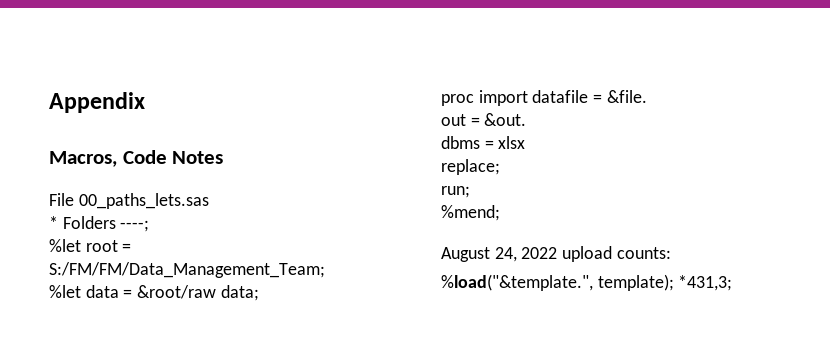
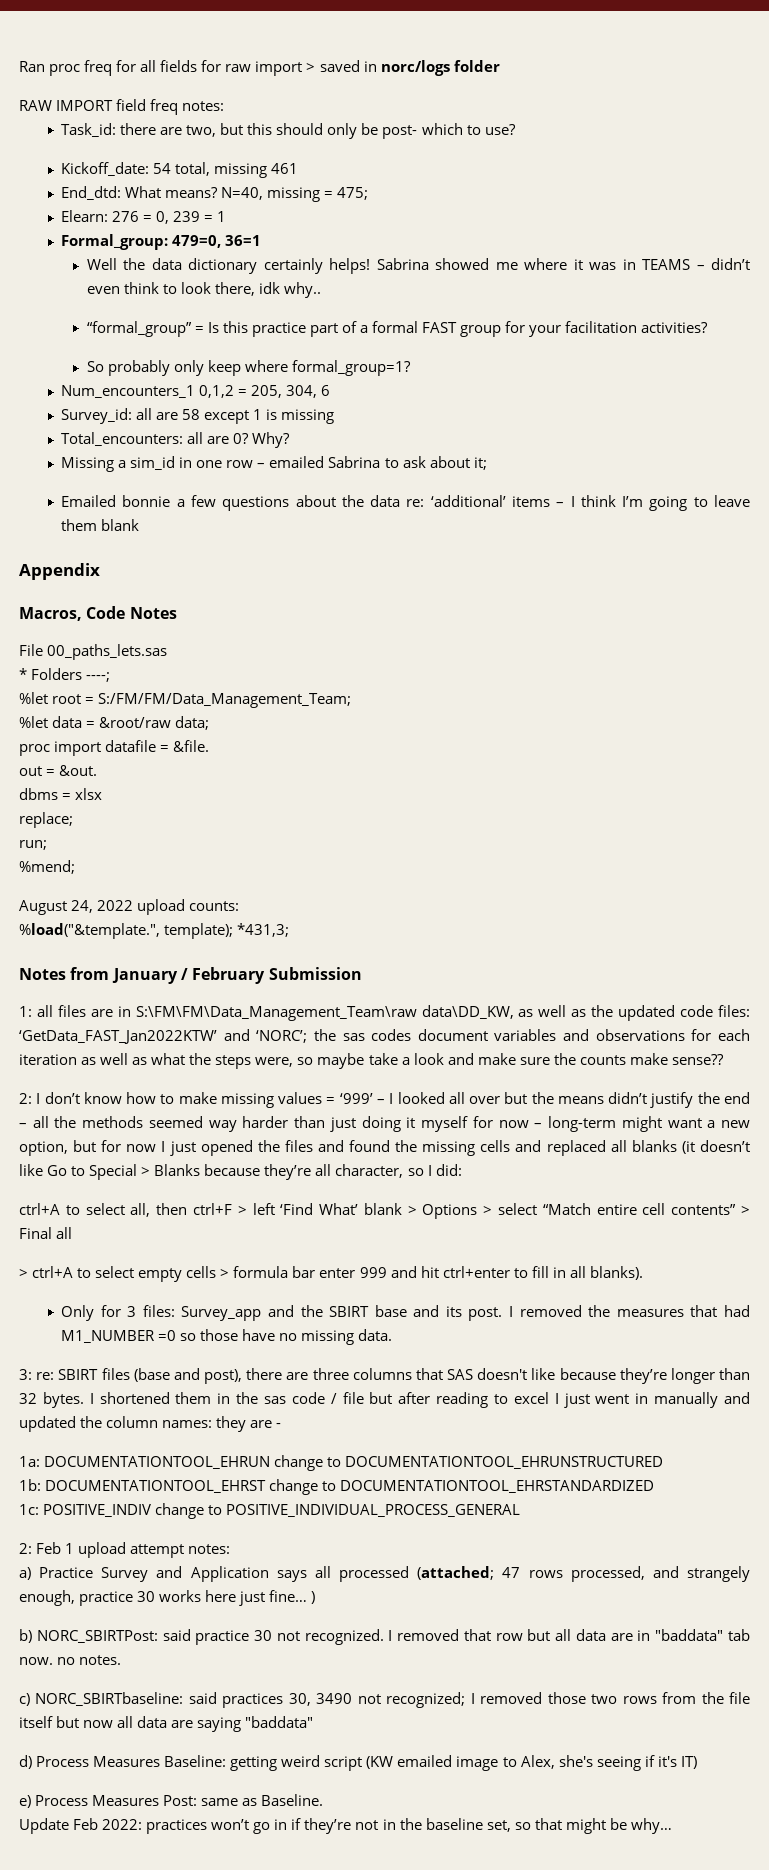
+ Ran proc freq for all fields for raw import > saved in norc/logs folder
+ RAW IMPORT field freq notes:
+ Task_id: there are two, but this should only be post- which to use?
+ Kickoff_date: 54 total, missing 461
+ End_dtd: What means? N=40, missing = 475;
+ Elearn: 276 = 0, 239 = 1
+ Formal_group: 479=0, 36=1
+ Well the data dictionary certainly helps! Sabrina showed me where it was in TEAMS – didn’t even think to look there, idk why..
+ “formal_group” = Is this practice part of a formal FAST group for your facilitation activities?
+ So probably only keep where formal_group=1?
+ Num_encounters_1 0,1,2 = 205, 304, 6
+ Survey_id: all are 58 except 1 is missing
+ Total_encounters: all are 0? Why?
+ Missing a sim_id in one row – emailed Sabrina to ask about it;
+ Emailed bonnie a few questions about the data re: ‘additional’ items – I think I’m going to leave them blank
+ Notes from January / February Submission
+ 1: all files are in S:\FM\FM\Data_Management_Team\raw data\DD_KW, as well as the updated code files: ‘GetData_FAST_Jan2022KTW’ and ‘NORC’; the sas codes document variables and observations for each iteration as well as what the steps were, so maybe take a look and make sure the counts make sense??
+ 2: I don’t know how to make missing values = ‘999’ – I looked all over but the means didn’t justify the end – all the methods seemed way harder than just doing it myself for now – long-term might want a new option, but for now I just opened the files and found the missing cells and replaced all blanks (it doesn’t like Go to Special > Blanks because they’re all character, so I did:
+ ctrl+A to select all, then ctrl+F > left ‘Find What’ blank > Options > select “Match entire cell contents” > Final all
+ > ctrl+A to select empty cells > formula bar enter 999 and hit ctrl+enter to fill in all blanks).
+ Only for 3 files: Survey_app and the SBIRT base and its post. I removed the measures that had M1_NUMBER =0 so those have no missing data.
+ 3: re: SBIRT files (base and post), there are three columns that SAS doesn't like because they’re longer than 32 bytes. I shortened them in the sas code / file but after reading to excel I just went in manually and updated the column names: they are -
+ 1a: DOCUMENTATIONTOOL_EHRUN change to DOCUMENTATIONTOOL_EHRUNSTRUCTURED
+ 1b: DOCUMENTATIONTOOL_EHRST change to DOCUMENTATIONTOOL_EHRSTANDARDIZED
+ 1c: POSITIVE_INDIV change to POSITIVE_INDIVIDUAL_PROCESS_GENERAL
+ 2: Feb 1 upload attempt notes:
+ a) Practice Survey and Application says all processed (attached; 47 rows processed, and strangely enough, practice 30 works here just fine… )
+ b) NORC_SBIRTPost: said practice 30 not recognized. I removed that row but all data are in "baddata" tab now. no notes.
+ c) NORC_SBIRTbaseline: said practices 30, 3490 not recognized; I removed those two rows from the file itself but now all data are saying "baddata"
+ d) Process Measures Baseline: getting weird script (KW emailed image to Alex, she's seeing if it's IT)
+ e) Process Measures Post: same as Baseline.
+ Update Feb 2022: practices won’t go in if they’re not in the baseline set, so that might be why…

